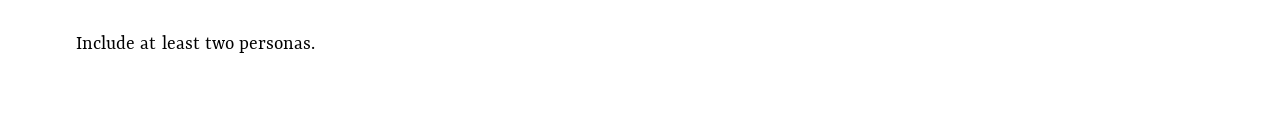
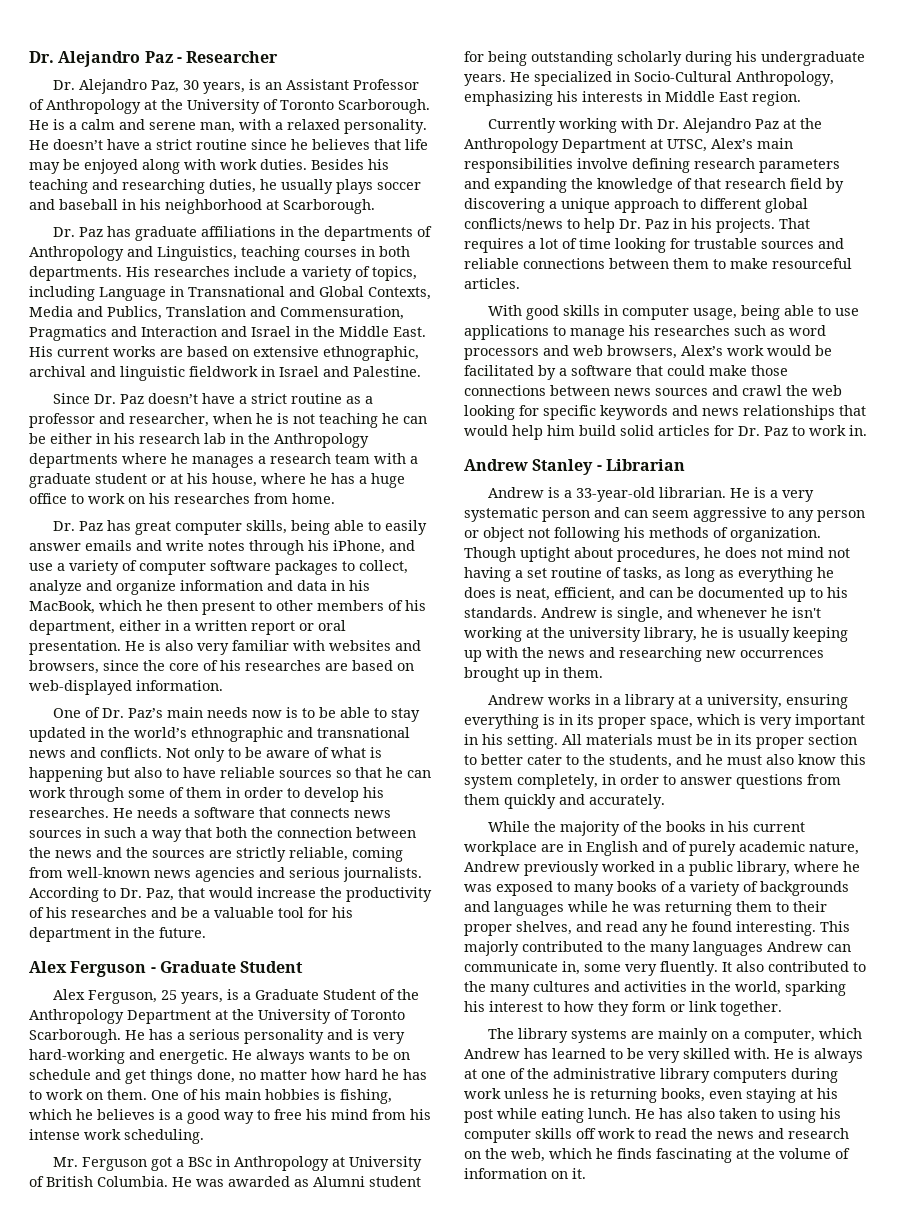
- Include at least two personas.
+ Dr. Alejandro Paz - Researcher
+ Dr. Alejandro Paz, 30 years, is an Assistant Professor of Anthropology at the University of Toronto Scarborough. He is a calm and serene man, with a relaxed personality. He doesn’t have a strict routine since he believes that life may be enjoyed along with work duties. Besides his teaching and researching duties, he usually plays soccer and baseball in his neighborhood at Scarborough.
+ Dr. Paz has graduate affiliations in the departments of Anthropology and Linguistics, teaching courses in both departments. His researches include a variety of topics, including Language in Transnational and Global Contexts, Media and Publics, Translation and Commensuration, Pragmatics and Interaction and Israel in the Middle East. His current works are based on extensive ethnographic, archival and linguistic fieldwork in Israel and Palestine.
+ Since Dr. Paz doesn’t have a strict routine as a professor and researcher, when he is not teaching he can be either in his research lab in the Anthropology departments where he manages a research team with a graduate student or at his house, where he has a huge office to work on his researches from home.
+ Dr. Paz has great computer skills, being able to easily answer emails and write notes through his iPhone, and use a variety of computer software packages to collect, analyze and organize information and data in his MacBook, which he then present to other members of his department, either in a written report or oral presentation. He is also very familiar with websites and browsers, since the core of his researches are based on web-displayed information.
+ One of Dr. Paz’s main needs now is to be able to stay updated in the world’s ethnographic and transnational news and conflicts. Not only to be aware of what is happening but also to have reliable sources so that he can work through some of them in order to develop his researches. He needs a software that connects news sources in such a way that both the connection between the news and the sources are strictly reliable, coming from well-known news agencies and serious journalists. According to Dr. Paz, that would increase the productivity of his researches and be a valuable tool for his department in the future.
+ Alex Ferguson - Graduate Student
+ Alex Ferguson, 25 years, is a Graduate Student of the Anthropology Department at the University of Toronto Scarborough. He has a serious personality and is very hard-working and energetic. He always wants to be on schedule and get things done, no matter how hard he has to work on them. One of his main hobbies is fishing, which he believes is a good way to free his mind from his intense work scheduling.
+ Mr. Ferguson got a BSc in Anthropology at University of British Columbia. He was awarded as Alumni student for being outstanding scholarly during his undergraduate years. He specialized in Socio-Cultural Anthropology, emphasizing his interests in Middle East region.
+ Currently working with Dr. Alejandro Paz at the Anthropology Department at UTSC, Alex’s main responsibilities involve defining research parameters and expanding the knowledge of that research field by discovering a unique approach to different global conflicts/news to help Dr. Paz in his projects. That requires a lot of time looking for trustable sources and reliable connections between them to make resourceful articles.
+ With good skills in computer usage, being able to use applications to manage his researches such as word processors and web browsers, Alex’s work would be facilitated by a software that could make those connections between news sources and crawl the web looking for specific keywords and news relationships that would help him build solid articles for Dr. Paz to work in.
+ Andrew Stanley - Librarian
+ Andrew is a 33-year-old librarian. He is a very systematic person and can seem aggressive to any person or object not following his methods of organization. Though uptight about procedures, he does not mind not having a set routine of tasks, as long as everything he does is neat, efficient, and can be documented up to his standards. Andrew is single, and whenever he isn't working at the university library, he is usually keeping up with the news and researching new occurrences brought up in them.
+ Andrew works in a library at a university, ensuring everything is in its proper space, which is very important in his setting. All materials must be in its proper section to better cater to the students, and he must also know this system completely, in order to answer questions from them quickly and accurately.
+ While the majority of the books in his current workplace are in English and of purely academic nature, Andrew previously worked in a public library, where he was exposed to many books of a variety of backgrounds and languages while he was returning them to their proper shelves, and read any he found interesting. This majorly contributed to the many languages Andrew can communicate in, some very fluently. It also contributed to the many cultures and activities in the world, sparking his interest to how they form or link together.
+ The library systems are mainly on a computer, which Andrew has learned to be very skilled with. He is always at one of the administrative library computers during work unless he is returning books, even staying at his post while eating lunch. He has also taken to using his computer skills off work to read the news and research on the web, which he finds fascinating at the volume of information on it.

